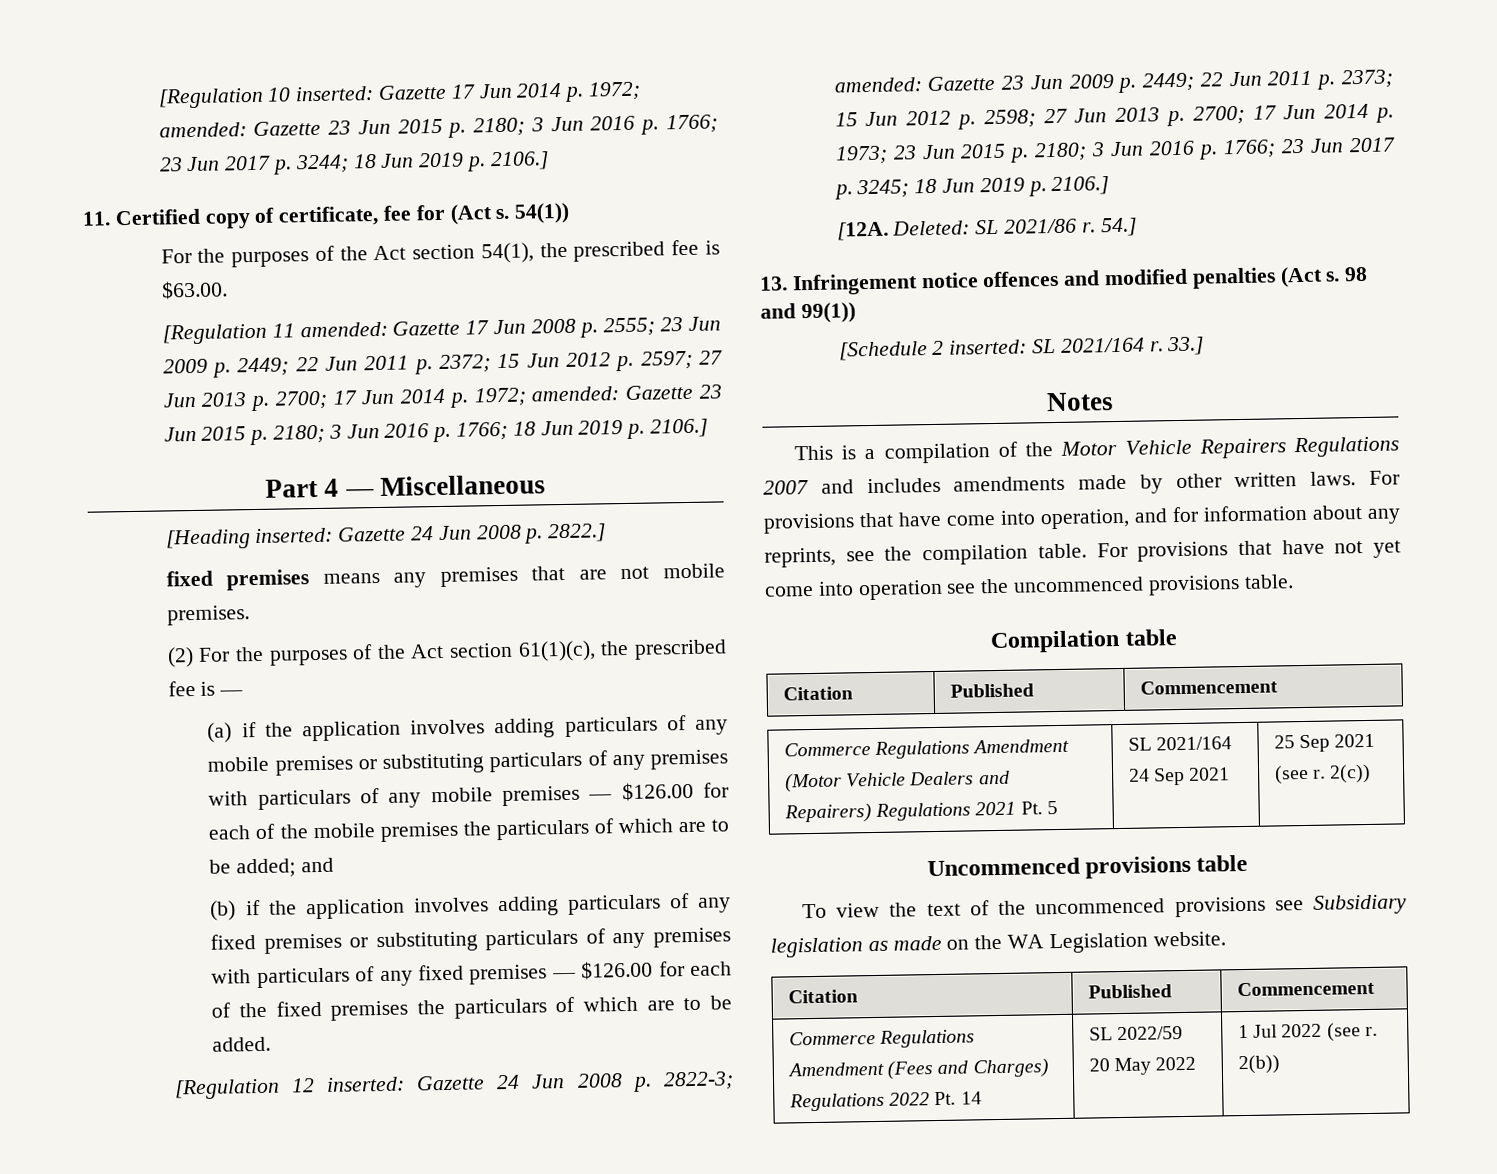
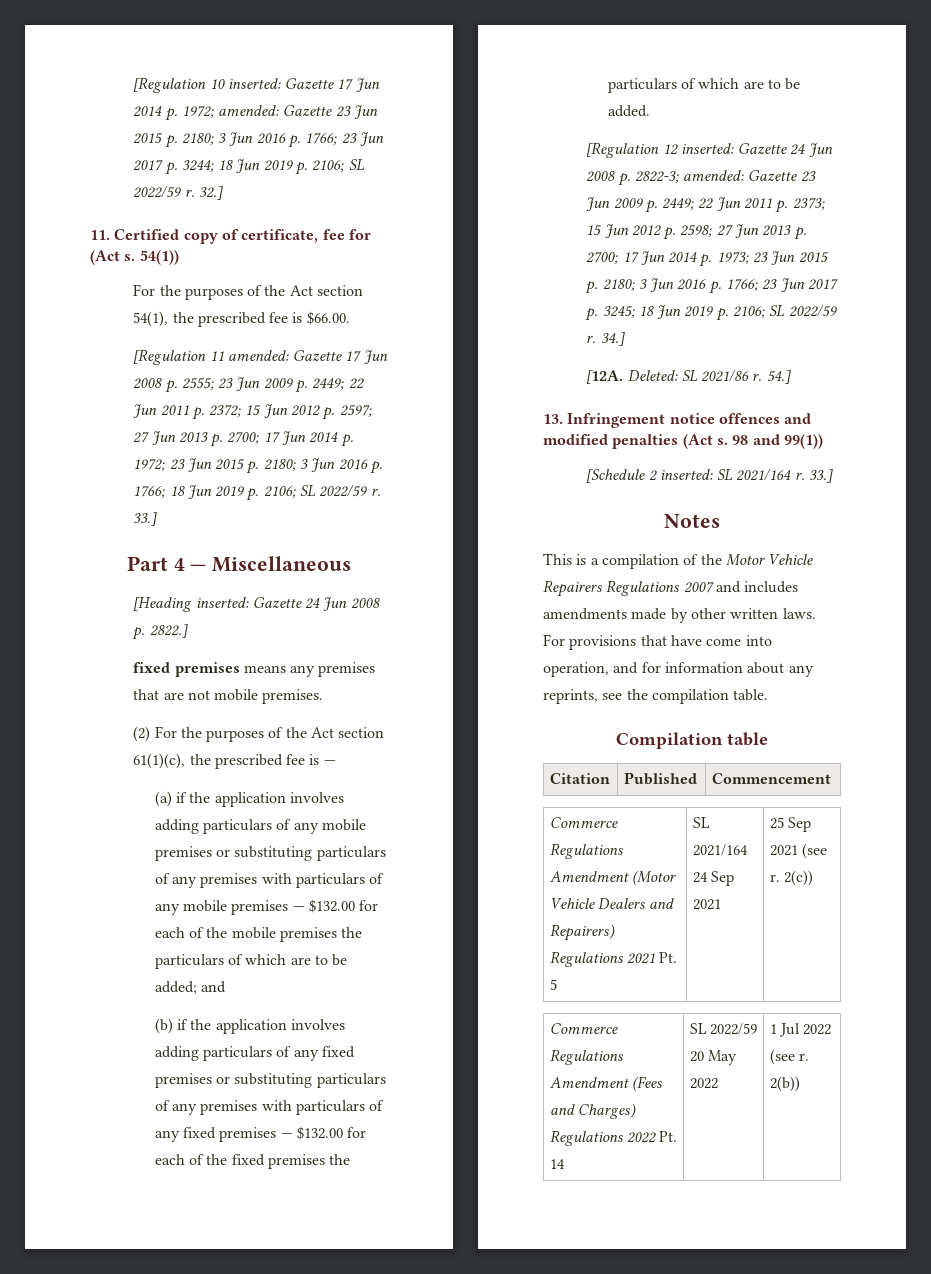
- [Regulation 10 inserted: Gazette 17 Jun 2014 p. 1972; amended: Gazette 23 Jun 2015 p. 2180; 3 Jun 2016 p. 1766; 23 Jun 2017 p. 3244; 18 Jun 2019 p. 2106.]
+ [Regulation 10 inserted: Gazette 17 Jun 2014 p. 1972; amended: Gazette 23 Jun 2015 p. 2180; 3 Jun 2016 p. 1766; 23 Jun 2017 p. 3244; 18 Jun 2019 p. 2106; SL 2022/59 r. 32.]
- For the purposes of the Act section 54(1), the prescribed fee is $63.00.
+ For the purposes of the Act section 54(1), the prescribed fee is $66.00.
- [Regulation 11 amended: Gazette 17 Jun 2008 p. 2555; 23 Jun 2009 p. 2449; 22 Jun 2011 p. 2372; 15 Jun 2012 p. 2597; 27 Jun 2013 p. 2700; 17 Jun 2014 p. 1972; amended: Gazette 23 Jun 2015 p. 2180; 3 Jun 2016 p. 1766; 18 Jun 2019 p. 2106.]
+ [Regulation 11 amended: Gazette 17 Jun 2008 p. 2555; 23 Jun 2009 p. 2449; 22 Jun 2011 p. 2372; 15 Jun 2012 p. 2597; 27 Jun 2013 p. 2700; 17 Jun 2014 p. 1972; 23 Jun 2015 p. 2180; 3 Jun 2016 p. 1766; 18 Jun 2019 p. 2106; SL 2022/59 r. 33.]
- (a) if the application involves adding particulars of any mobile premises or substituting particulars of any premises with particulars of any mobile premises — $126.00 for each of the mobile premises the particulars of which are to be added; and
+ (a) if the application involves adding particulars of any mobile premises or substituting particulars of any premises with particulars of any mobile premises — $132.00 for each of the mobile premises the particulars of which are to be added; and
- (b) if the application involves adding particulars of any fixed premises or substituting particulars of any premises with particulars of any fixed premises — $126.00 for each of the fixed premises the particulars of which are to be added.
+ (b) if the application involves adding particulars of any fixed premises or substituting particulars of any premises with particulars of any fixed premises — $132.00 for each of the fixed premises the particulars of which are to be added.
- [Regulation 12 inserted: Gazette 24 Jun 2008 p. 2822-3; amended: Gazette 23 Jun 2009 p. 2449; 22 Jun 2011 p. 2373; 15 Jun 2012 p. 2598; 27 Jun 2013 p. 2700; 17 Jun 2014 p. 1973; 23 Jun 2015 p. 2180; 3 Jun 2016 p. 1766; 23 Jun 2017 p. 3245; 18 Jun 2019 p. 2106.]
+ [Regulation 12 inserted: Gazette 24 Jun 2008 p. 2822-3; amended: Gazette 23 Jun 2009 p. 2449; 22 Jun 2011 p. 2373; 15 Jun 2012 p. 2598; 27 Jun 2013 p. 2700; 17 Jun 2014 p. 1973; 23 Jun 2015 p. 2180; 3 Jun 2016 p. 1766; 23 Jun 2017 p. 3245; 18 Jun 2019 p. 2106; SL 2022/59 r. 34.]
- For provisions that have not yet come into operation see the uncommenced provisions table.
- Uncommenced provisions table
- To view the text of the uncommenced provisions see Subsidiary legislation as made on the WA Legislation website.
- Citation | Published | Commencement

